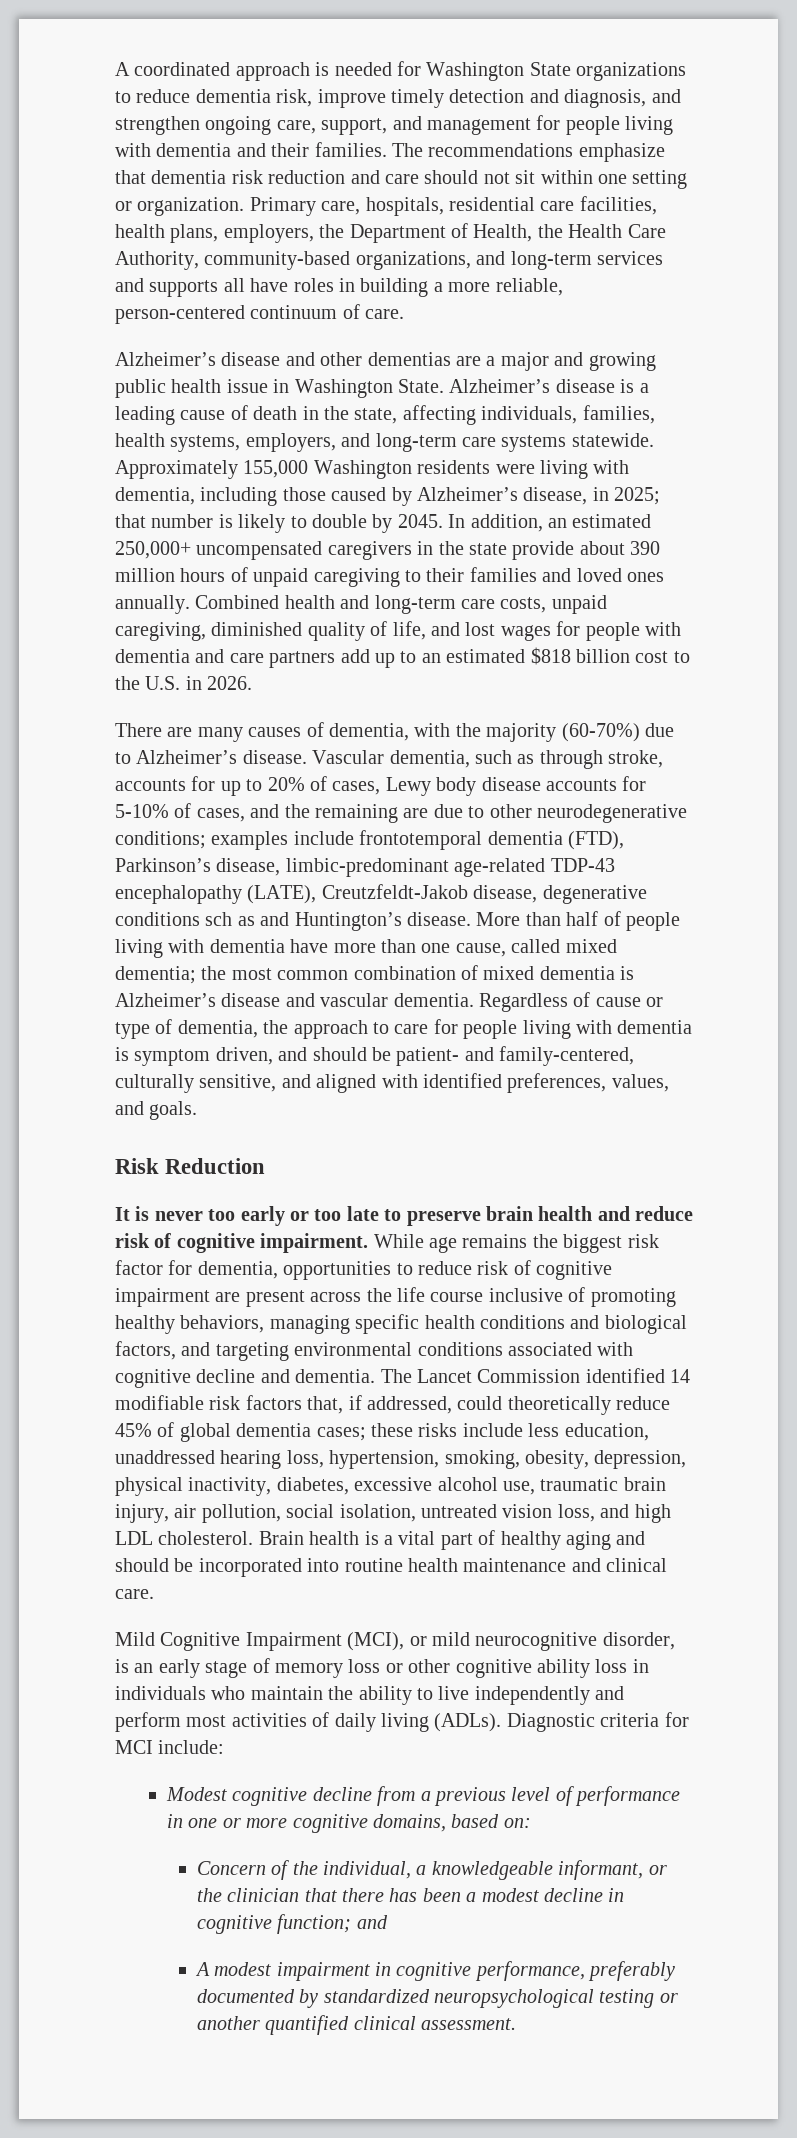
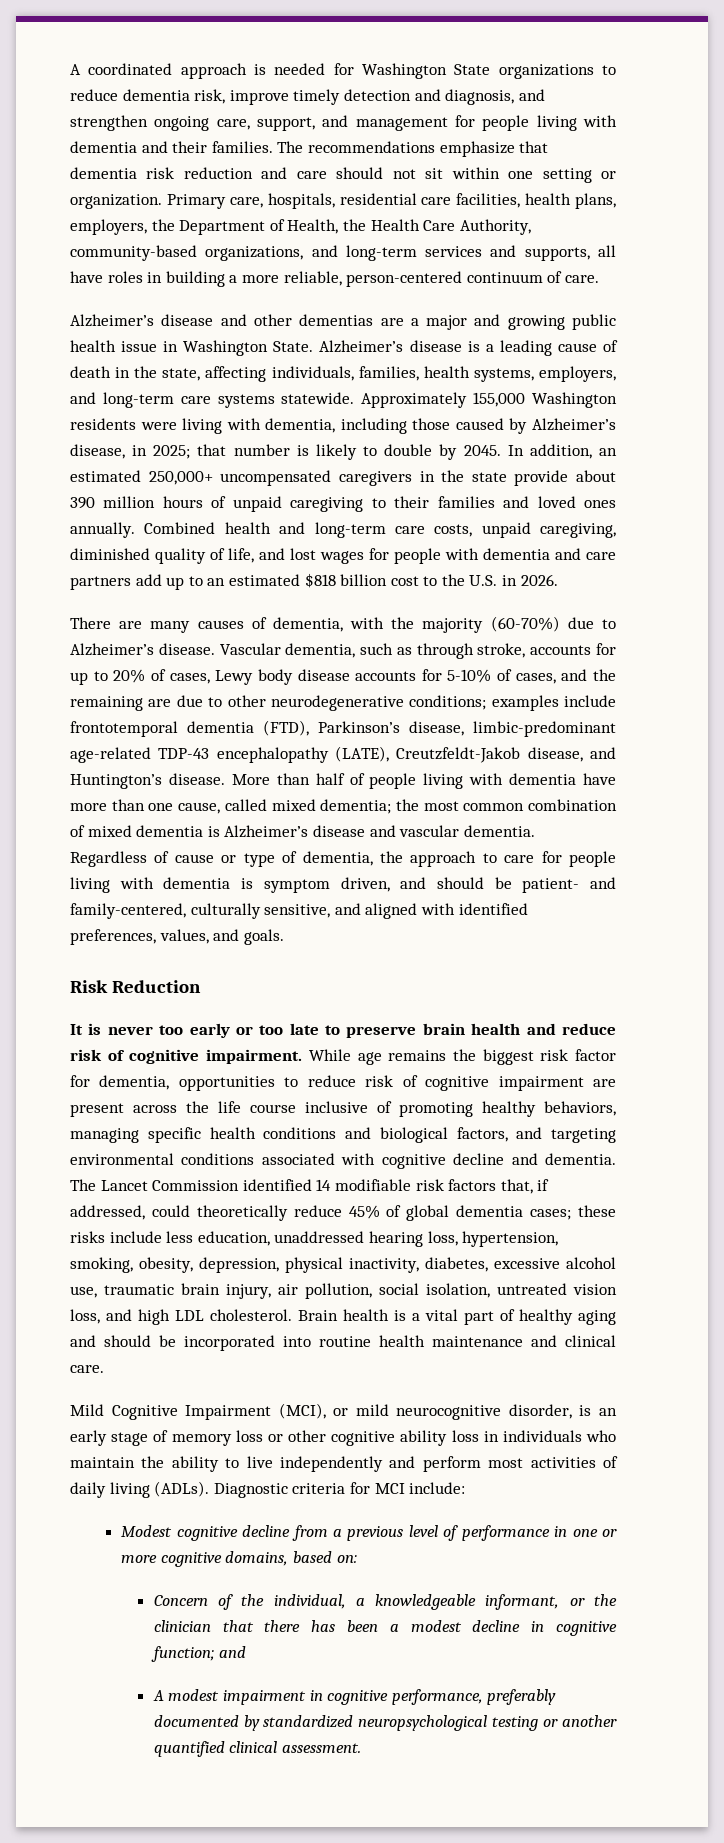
- Primary care, hospitals, residential care facilities, health plans, employers, the Department of Health, the Health Care Authority, community-based organizations, and long-term services and supports all have roles in building a more reliable, person-centered continuum of care.
+ Primary care, hospitals, residential care facilities, health plans, employers, the Department of Health, the Health Care Authority, community-based organizations, and long-term services and supports, all have roles in building a more reliable, person-centered continuum of care.
- Vascular dementia, such as through stroke, accounts for up to 20% of cases, Lewy body disease accounts for 5-10% of cases, and the remaining are due to other neurodegenerative conditions; examples include frontotemporal dementia (FTD), Parkinson’s disease, limbic-predominant age-related TDP-43 encephalopathy (LATE), Creutzfeldt-Jakob disease, degenerative conditions sch as and Huntington’s disease.
+ Vascular dementia, such as through stroke, accounts for up to 20% of cases, Lewy body disease accounts for 5-10% of cases, and the remaining are due to other neurodegenerative conditions; examples include frontotemporal dementia (FTD), Parkinson’s disease, limbic-predominant age-related TDP-43 encephalopathy (LATE), Creutzfeldt-Jakob disease, and Huntington’s disease.

